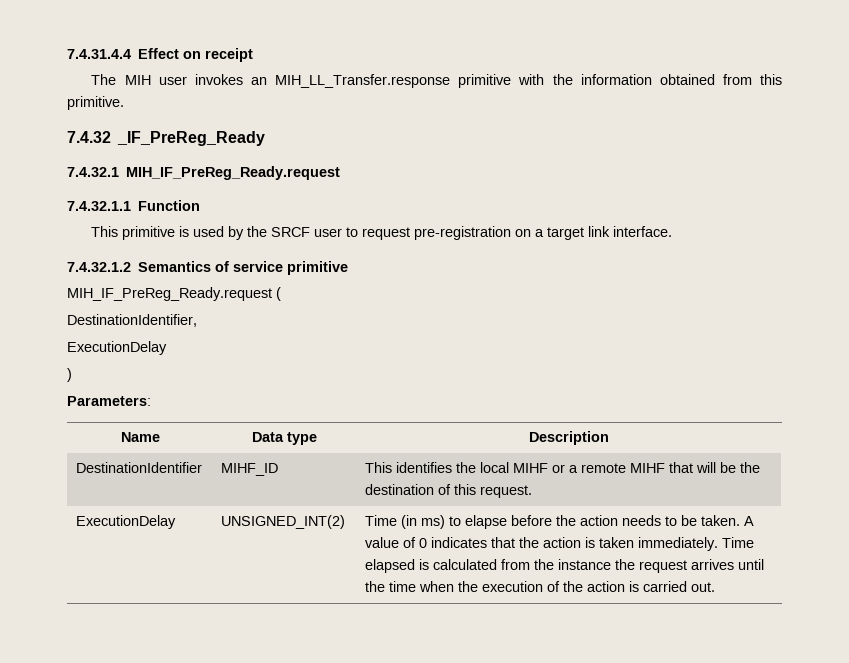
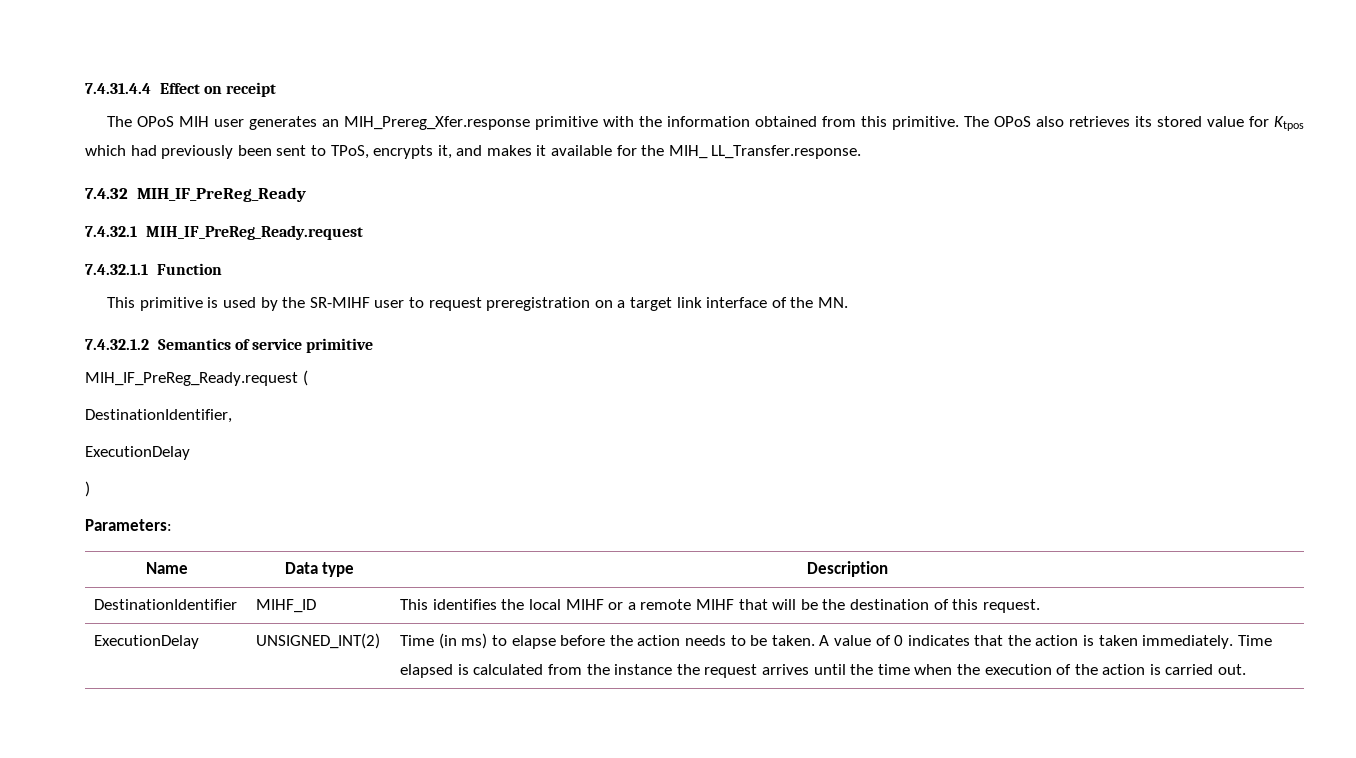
- The MIH user invokes an MIH_LL_Transfer.response primitive with the information obtained from this primitive.
+ The OPoS MIH user generates an MIH_Prereg_Xfer.response primitive with the information obtained from this primitive. The OPoS also retrieves its stored value for Ktpos which had previously been sent to TPoS, encrypts it, and makes it available for the MIH_ LL_Transfer.response.
- 7.4.32 _IF_PreReg_Ready
+ 7.4.32 MIH_IF_PreReg_Ready
- This primitive is used by the SRCF user to request pre-registration on a target link interface.
+ This primitive is used by the SR-MIHF user to request preregistration on a target link interface of the MN.

